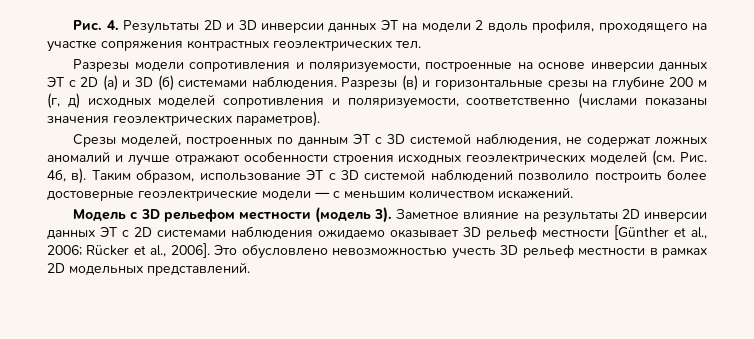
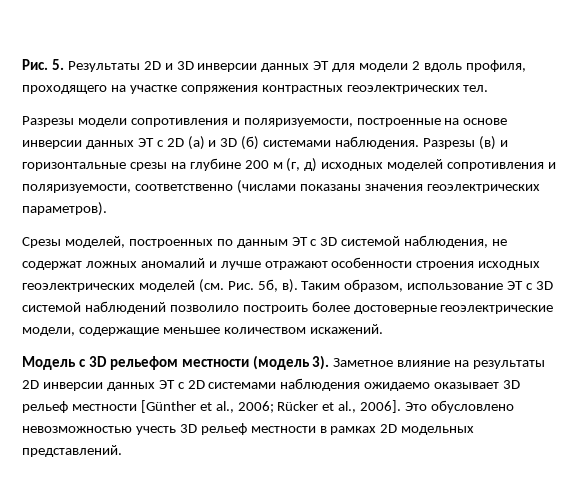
- Рис. 4. Результаты 2D и 3D инверсии данных ЭТ на модели 2 вдоль профиля, проходящего на участке сопряжения контрастных геоэлектрических тел.
+ Рис. 5. Результаты 2D и 3D инверсии данных ЭТ для модели 2 вдоль профиля, проходящего на участке сопряжения контрастных геоэлектрических тел.
- Срезы моделей, построенных по данным ЭТ с 3D системой наблюдения, не содержат ложных аномалий и лучше отражают особенности строения исходных геоэлектрических моделей (см. Рис. 4б, в).
+ Срезы моделей, построенных по данным ЭТ с 3D системой наблюдения, не содержат ложных аномалий и лучше отражают особенности строения исходных геоэлектрических моделей (см. Рис. 5б, в).
- Таким образом, использование ЭТ с 3D системой наблюдений позволило построить более достоверные геоэлектрические модели — с меньшим количеством искажений.
+ Таким образом, использование ЭТ с 3D системой наблюдений позволило построить более достоверные геоэлектрические модели, содержащие меньшее количеством искажений.

